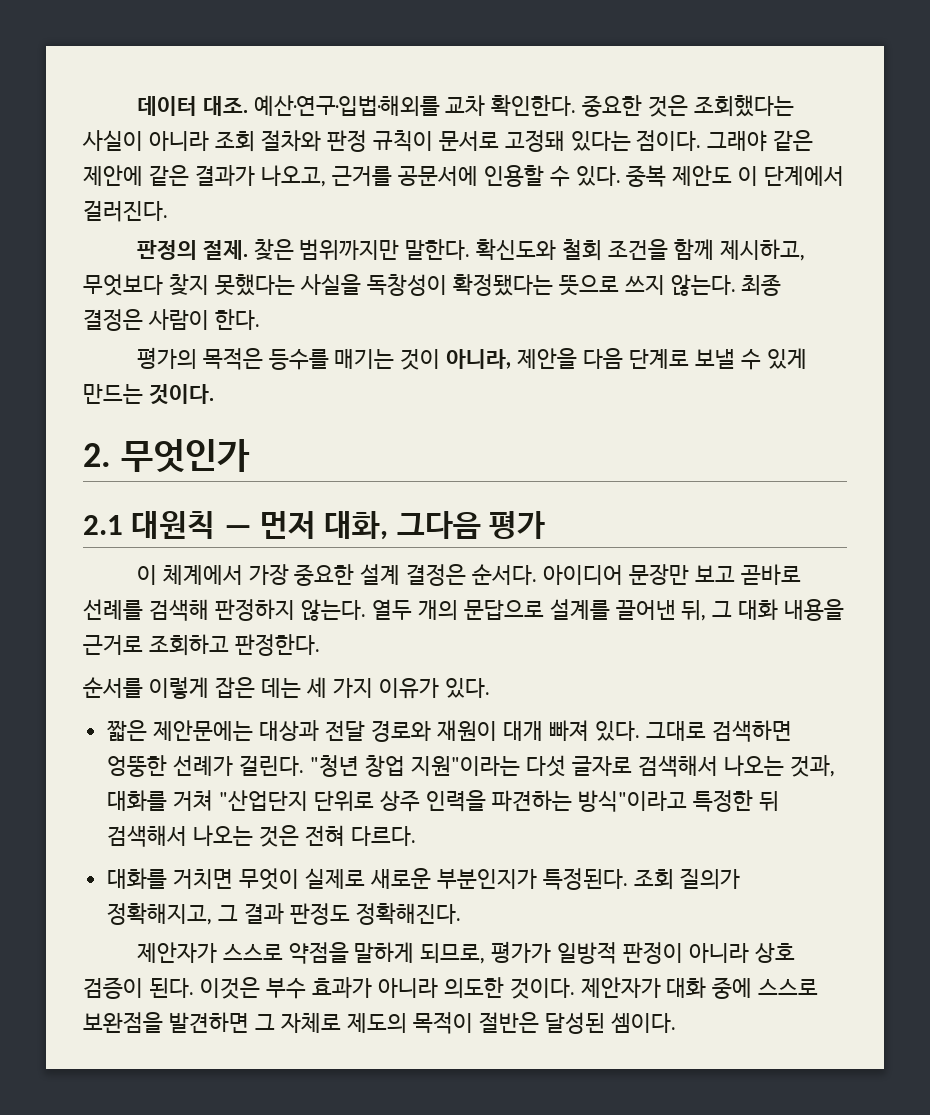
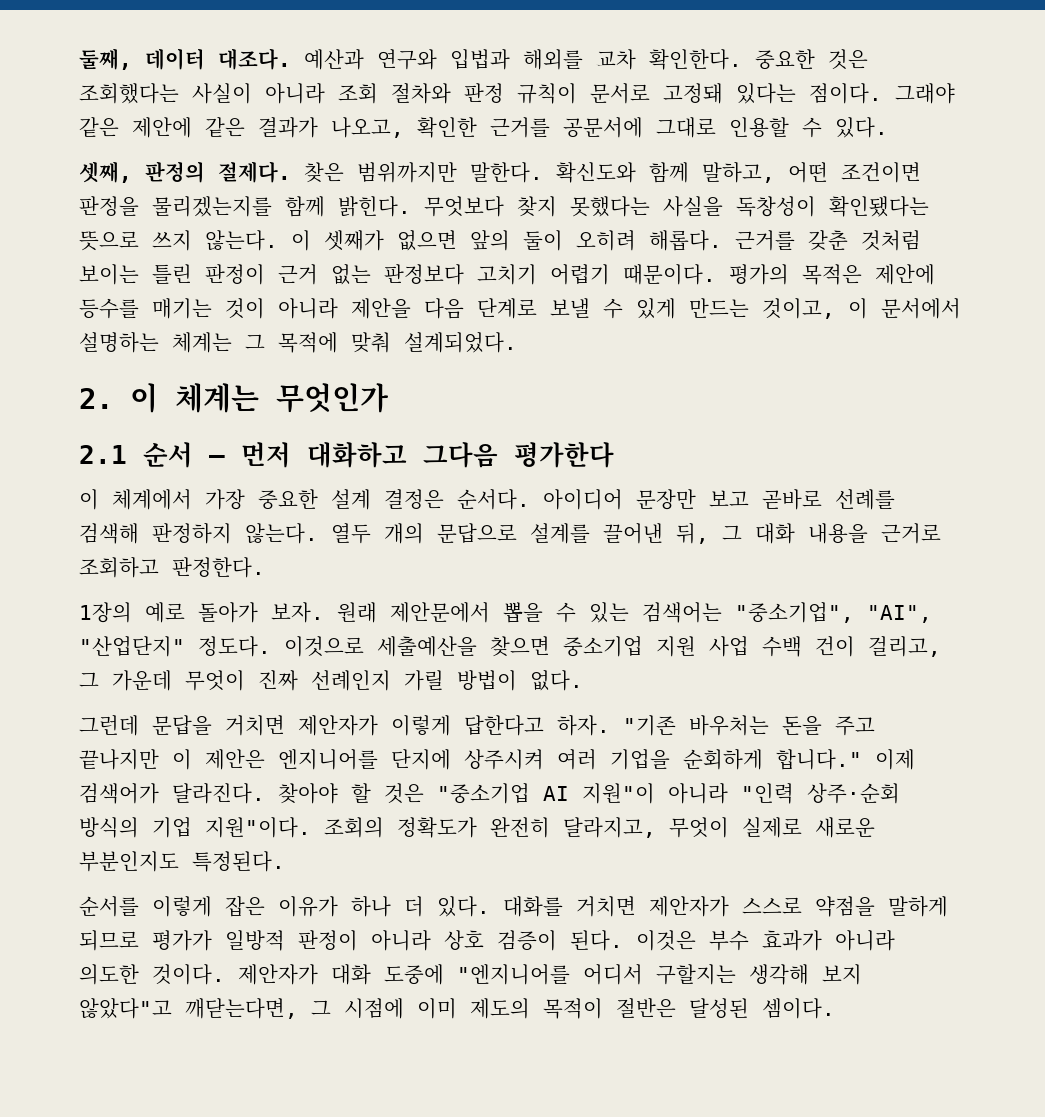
- 데이터 대조. 예산·연구·입법·해외를 교차 확인한다.
+ 둘째, 데이터 대조다. 예산과 연구와 입법과 해외를 교차 확인한다.
- 그래야 같은 제안에 같은 결과가 나오고, 근거를 공문서에 인용할 수 있다. 중복 제안도 이 단계에서 걸러진다.
- 판정의 절제. 찾은 범위까지만 말한다. 확신도와 철회 조건을 함께 제시하고, 무엇보다 찾지 못했다는 사실을 독창성이 확정됐다는 뜻으로 쓰지 않는다.
+ 그래야 같은 제안에 같은 결과가 나오고, 확인한 근거를 공문서에 그대로 인용할 수 있다.
+ 셋째, 판정의 절제다. 찾은 범위까지만 말한다. 확신도와 함께 말하고, 어떤 조건이면 판정을 물리겠는지를 함께 밝힌다. 무엇보다 찾지 못했다는 사실을 독창성이 확인됐다는 뜻으로 쓰지 않는다.
- 최종 결정은 사람이 한다.
- 평가의 목적은 등수를 매기는 것이 아니라, 제안을 다음 단계로 보낼 수 있게 만드는 것이다.
+ 이 셋째가 없으면 앞의 둘이 오히려 해롭다. 근거를 갖춘 것처럼 보이는 틀린 판정이 근거 없는 판정보다 고치기 어렵기 때문이다. 평가의 목적은 제안에 등수를 매기는 것이 아니라 제안을 다음 단계로 보낼 수 있게 만드는 것이고, 이 문서에서 설명하는 체계는 그 목적에 맞춰 설계되었다.
- 2. 무엇인가
+ 2. 이 체계는 무엇인가
- 2.1 대원칙 — 먼저 대화, 그다음 평가
+ 2.1 순서 — 먼저 대화하고 그다음 평가한다
- 순서를 이렇게 잡은 데는 세 가지 이유가 있다.
- 짧은 제안문에는 대상과 전달 경로와 재원이 대개 빠져 있다. 그대로 검색하면 엉뚱한 선례가 걸린다. "청년 창업 지원"이라는 다섯 글자로 검색해서 나오는 것과, 대화를 거쳐 "산업단지 단위로 상주 인력을 파견하는 방식"이라고 특정한 뒤 검색해서 나오는 것은 전혀 다르다.
- 대화를 거치면 무엇이 실제로 새로운 부분인지가 특정된다. 조회 질의가 정확해지고, 그 결과 판정도 정확해진다.
- 제안자가 스스로 약점을 말하게 되므로, 평가가 일방적 판정이 아니라 상호 검증이 된다.
+ 1장의 예로 돌아가 보자. 원래 제안문에서 뽑을 수 있는 검색어는 "중소기업", "AI", "산업단지" 정도다. 이것으로 세출예산을 찾으면 중소기업 지원 사업 수백 건이 걸리고, 그 가운데 무엇이 진짜 선례인지 가릴 방법이 없다.
+ 그런데 문답을 거치면 제안자가 이렇게 답한다고 하자. "기존 바우처는 돈을 주고 끝나지만 이 제안은 엔지니어를 단지에 상주시켜 여러 기업을 순회하게 합니다." 이제 검색어가 달라진다. 찾아야 할 것은 "중소기업 AI 지원"이 아니라 "인력 상주·순회 방식의 기업 지원"이다. 조회의 정확도가 완전히 달라지고, 무엇이 실제로 새로운 부분인지도 특정된다.
+ 순서를 이렇게 잡은 이유가 하나 더 있다. 대화를 거치면 제안자가 스스로 약점을 말하게 되므로 평가가 일방적 판정이 아니라 상호 검증이 된다.
- 제안자가 대화 중에 스스로 보완점을 발견하면 그 자체로 제도의 목적이 절반은 달성된 셈이다.
+ 제안자가 대화 도중에 "엔지니어를 어디서 구할지는 생각해 보지 않았다"고 깨닫는다면, 그 시점에 이미 제도의 목적이 절반은 달성된 셈이다.

